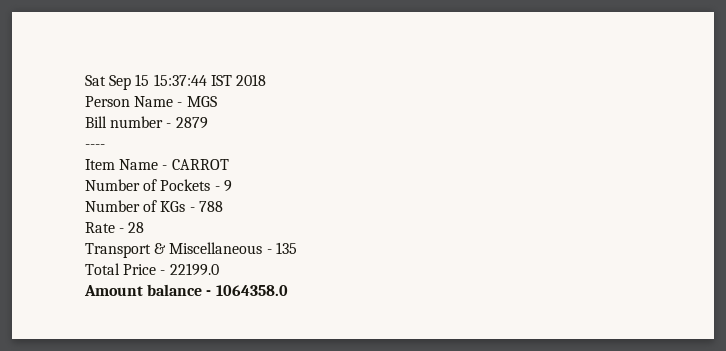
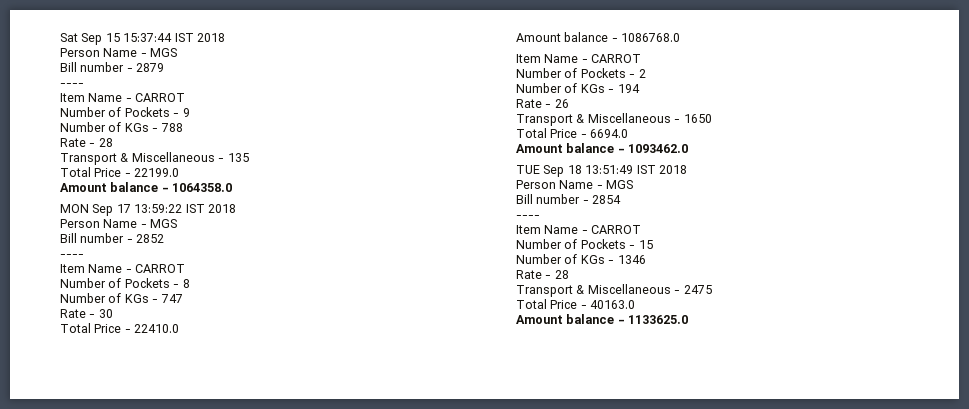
+ MON Sep 17 13:59:22 IST 2018
+ Person Name - MGS
+ Bill number - 2852
+ ----
+ Item Name - CARROT
+ Number of Pockets - 8
+ Number of KGs - 747
+ Rate - 30
+ Total Price - 22410.0
+ Amount balance - 1086768.0
+ Item Name - CARROT
+ Number of Pockets - 2
+ Number of KGs - 194
+ Rate - 26
+ Transport & Miscellaneous - 1650
+ Total Price - 6694.0
+ Amount balance - 1093462.0
+ TUE Sep 18 13:51:49 IST 2018
+ Person Name - MGS
+ Bill number - 2854
+ ----
+ Item Name - CARROT
+ Number of Pockets - 15
+ Number of KGs - 1346
+ Rate - 28
+ Transport & Miscellaneous - 2475
+ Total Price - 40163.0
+ Amount balance - 1133625.0

